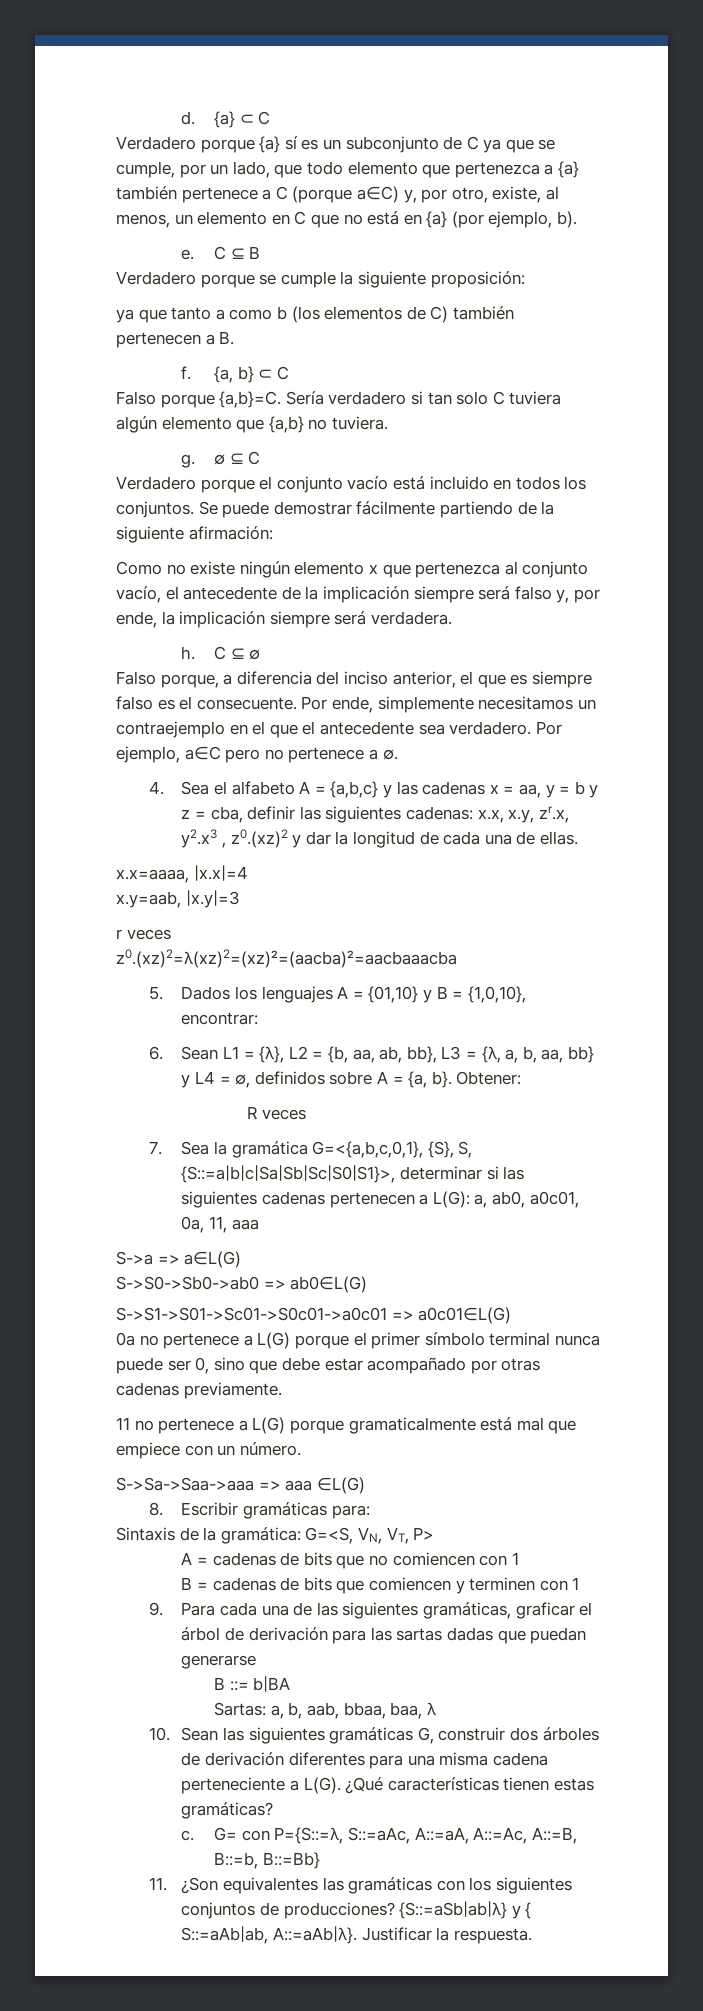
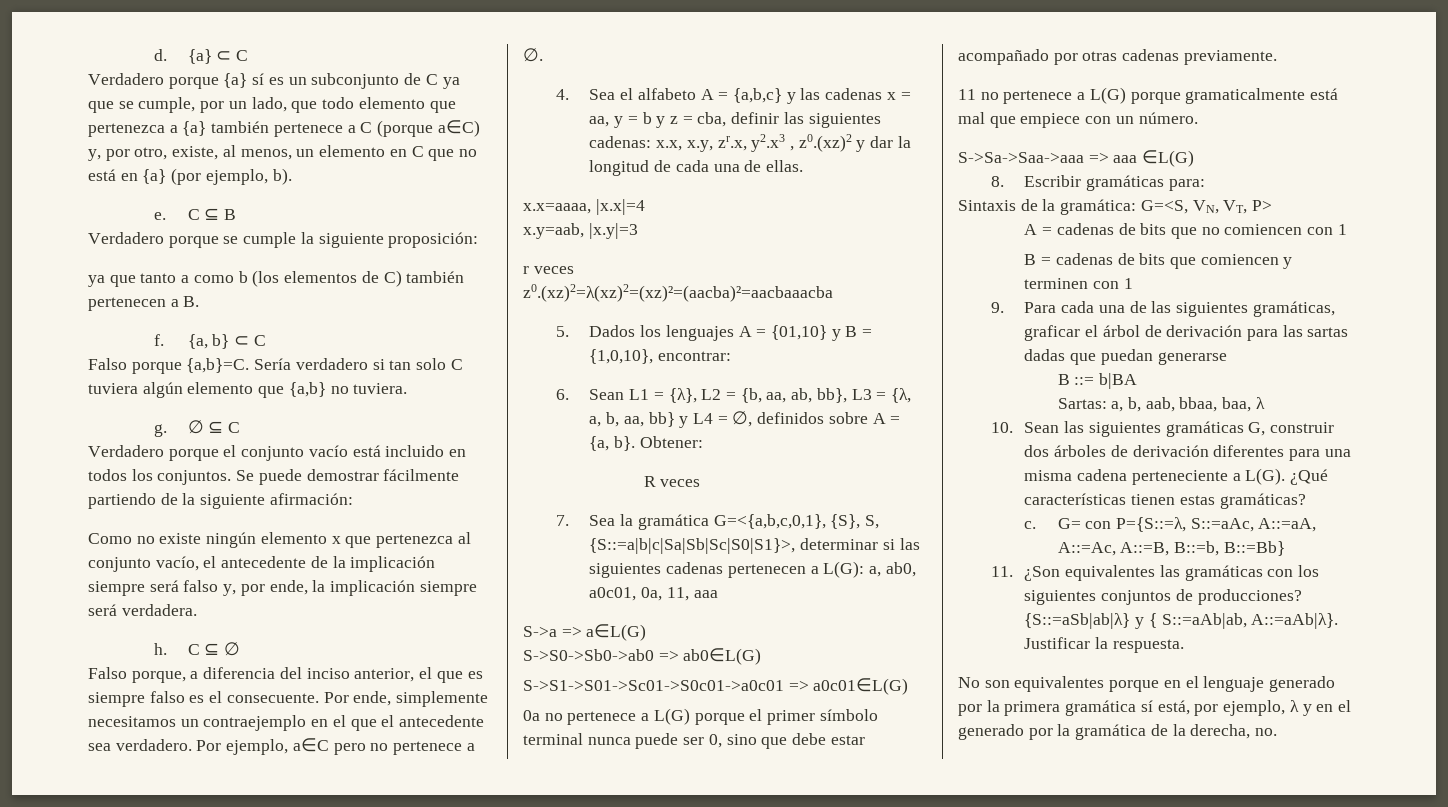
+ No son equivalentes porque en el lenguaje generado por la primera gramática sí está, por ejemplo, λ y en el generado por la gramática de la derecha, no.

